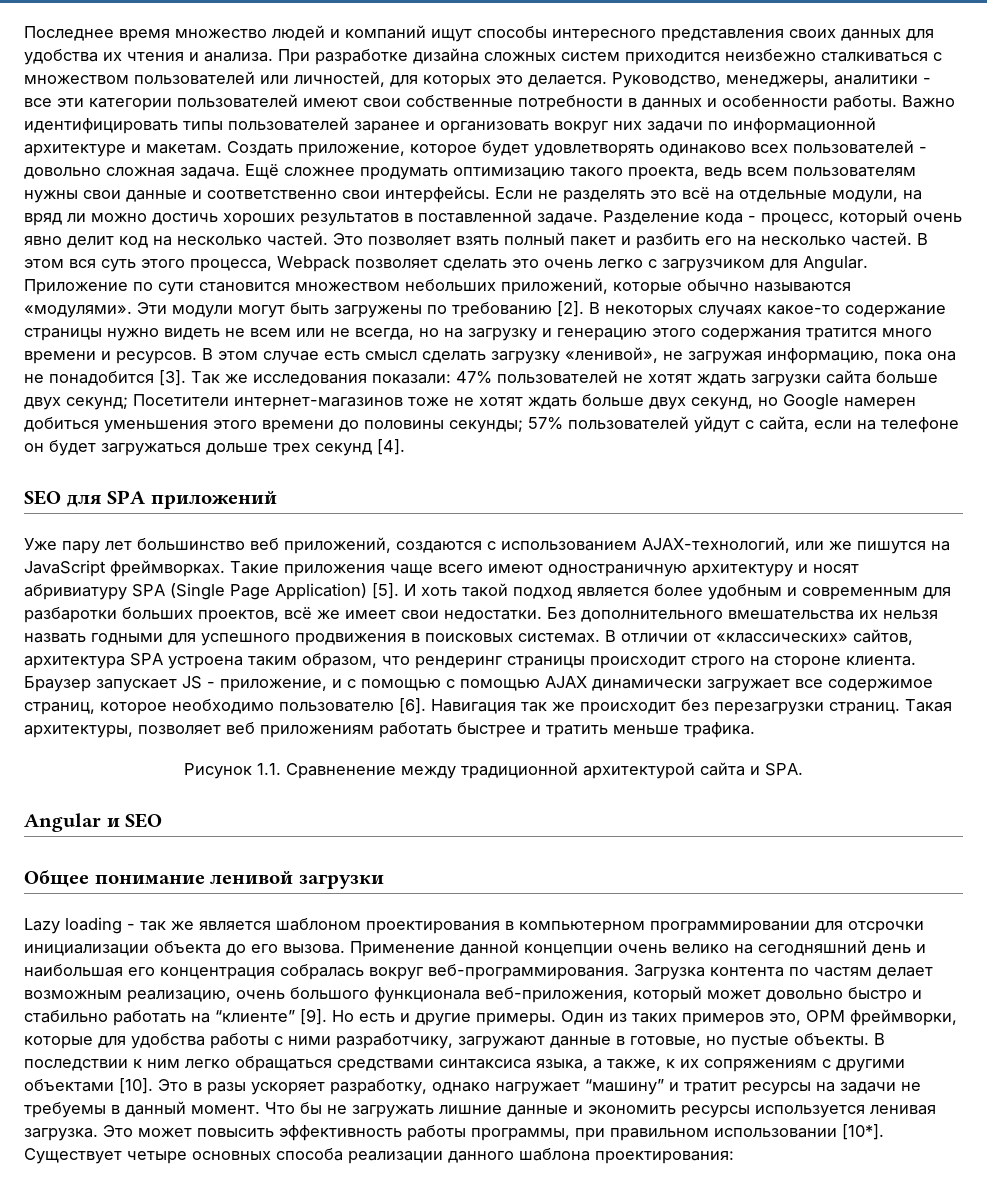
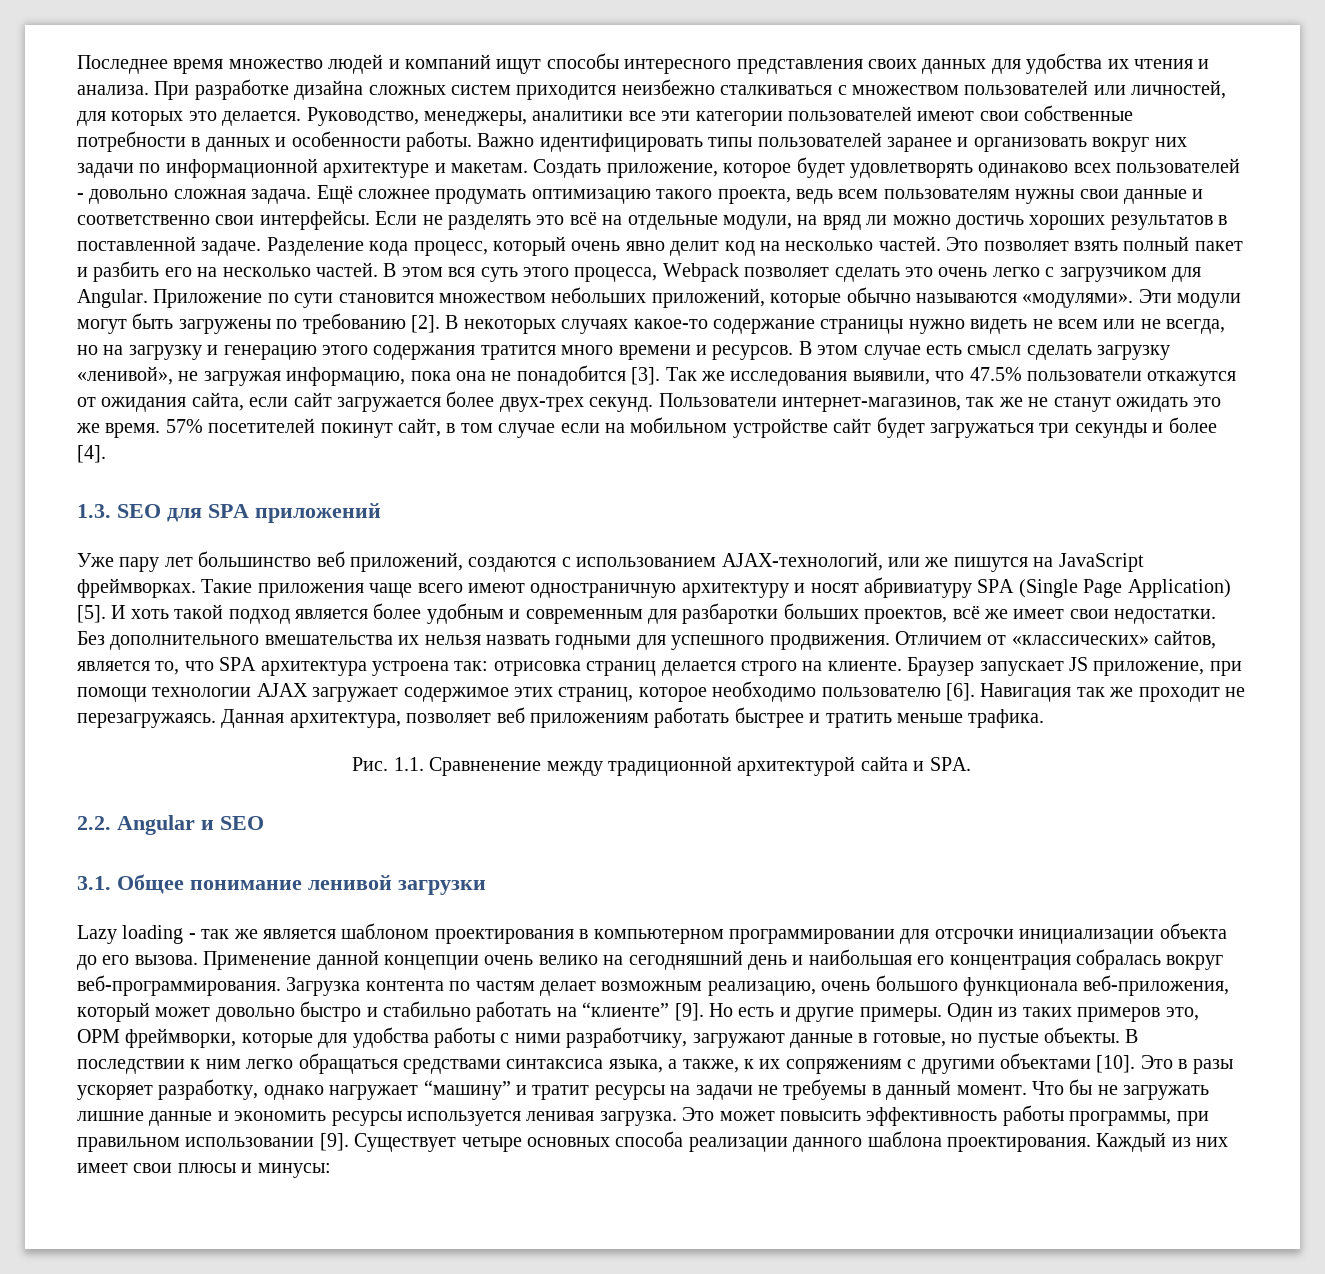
- Руководство, менеджеры, аналитики - все эти категории пользователей имеют свои собственные потребности в данных и особенности работы.
+ Руководство, менеджеры, аналитики все эти категории пользователей имеют свои собственные потребности в данных и особенности работы.
- Разделение кода - процесс, который очень явно делит код на несколько частей.
+ Разделение кода процесс, который очень явно делит код на несколько частей.
- Так же исследования показали: 47% пользователей не хотят ждать загрузки сайта больше двух секунд; Посетители интернет-магазинов тоже не хотят ждать больше двух секунд, но Google намерен добиться уменьшения этого времени до половины секунды; 57% пользователей уйдут с сайта, если на телефоне он будет загружаться дольше трех секунд [4].
+ Так же исследования выявили, что 47.5% пользователи откажутся от ожидания сайта, если сайт загружается более двух-трех секунд. Пользователи интернет-магазинов, так же не станут ожидать это же время. 57% посетителей покинут сайт, в том случае если на мобильном устройстве сайт будет загружаться три секунды и более [4].
- SEO для SPA приложений
+ 1.3. SEO для SPA приложений
- Без дополнительного вмешательства их нельзя назвать годными для успешного продвижения в поисковых системах. В отличии от «классических» сайтов, архитектура SPA устроена таким образом, что рендеринг страницы происходит строго на стороне клиента. Браузер запускает JS - приложение, и с помощью с помощью AJAX динамически загружает все содержимое страниц, которое необходимо пользователю [6].
+ Без дополнительного вмешательства их нельзя назвать годными для успешного продвижения. Отличием от «классических» сайтов, является то, что SPA архитектура устроена так: отрисовка страниц делается строго на клиенте. Браузер запускает JS приложение, при помощи технологии AJAX загружает содержимое этих страниц, которое необходимо пользователю [6].
- Навигация так же происходит без перезагрузки страниц. Такая архитектуры, позволяет веб приложениям работать быстрее и тратить меньше трафика.
+ Навигация так же проходит не перезагружаясь. Данная архитектура, позволяет веб приложениям работать быстрее и тратить меньше трафика.
- Рисунок 1.1. Сравненение между традиционной архитектурой сайта и SPA.
+ Рис. 1.1. Сравненение между традиционной архитектурой сайта и SPA.
- Angular и SEO
+ 2.2. Angular и SEO
- Общее понимание ленивой загрузки
+ 3.1. Общее понимание ленивой загрузки
- Это может повысить эффективность работы программы, при правильном использовании [10*].
+ Это может повысить эффективность работы программы, при правильном использовании [9].
- Существует четыре основных способа реализации данного шаблона проектирования:
+ Существует четыре основных способа реализации данного шаблона проектирования. Каждый из них имеет свои плюсы и минусы:

